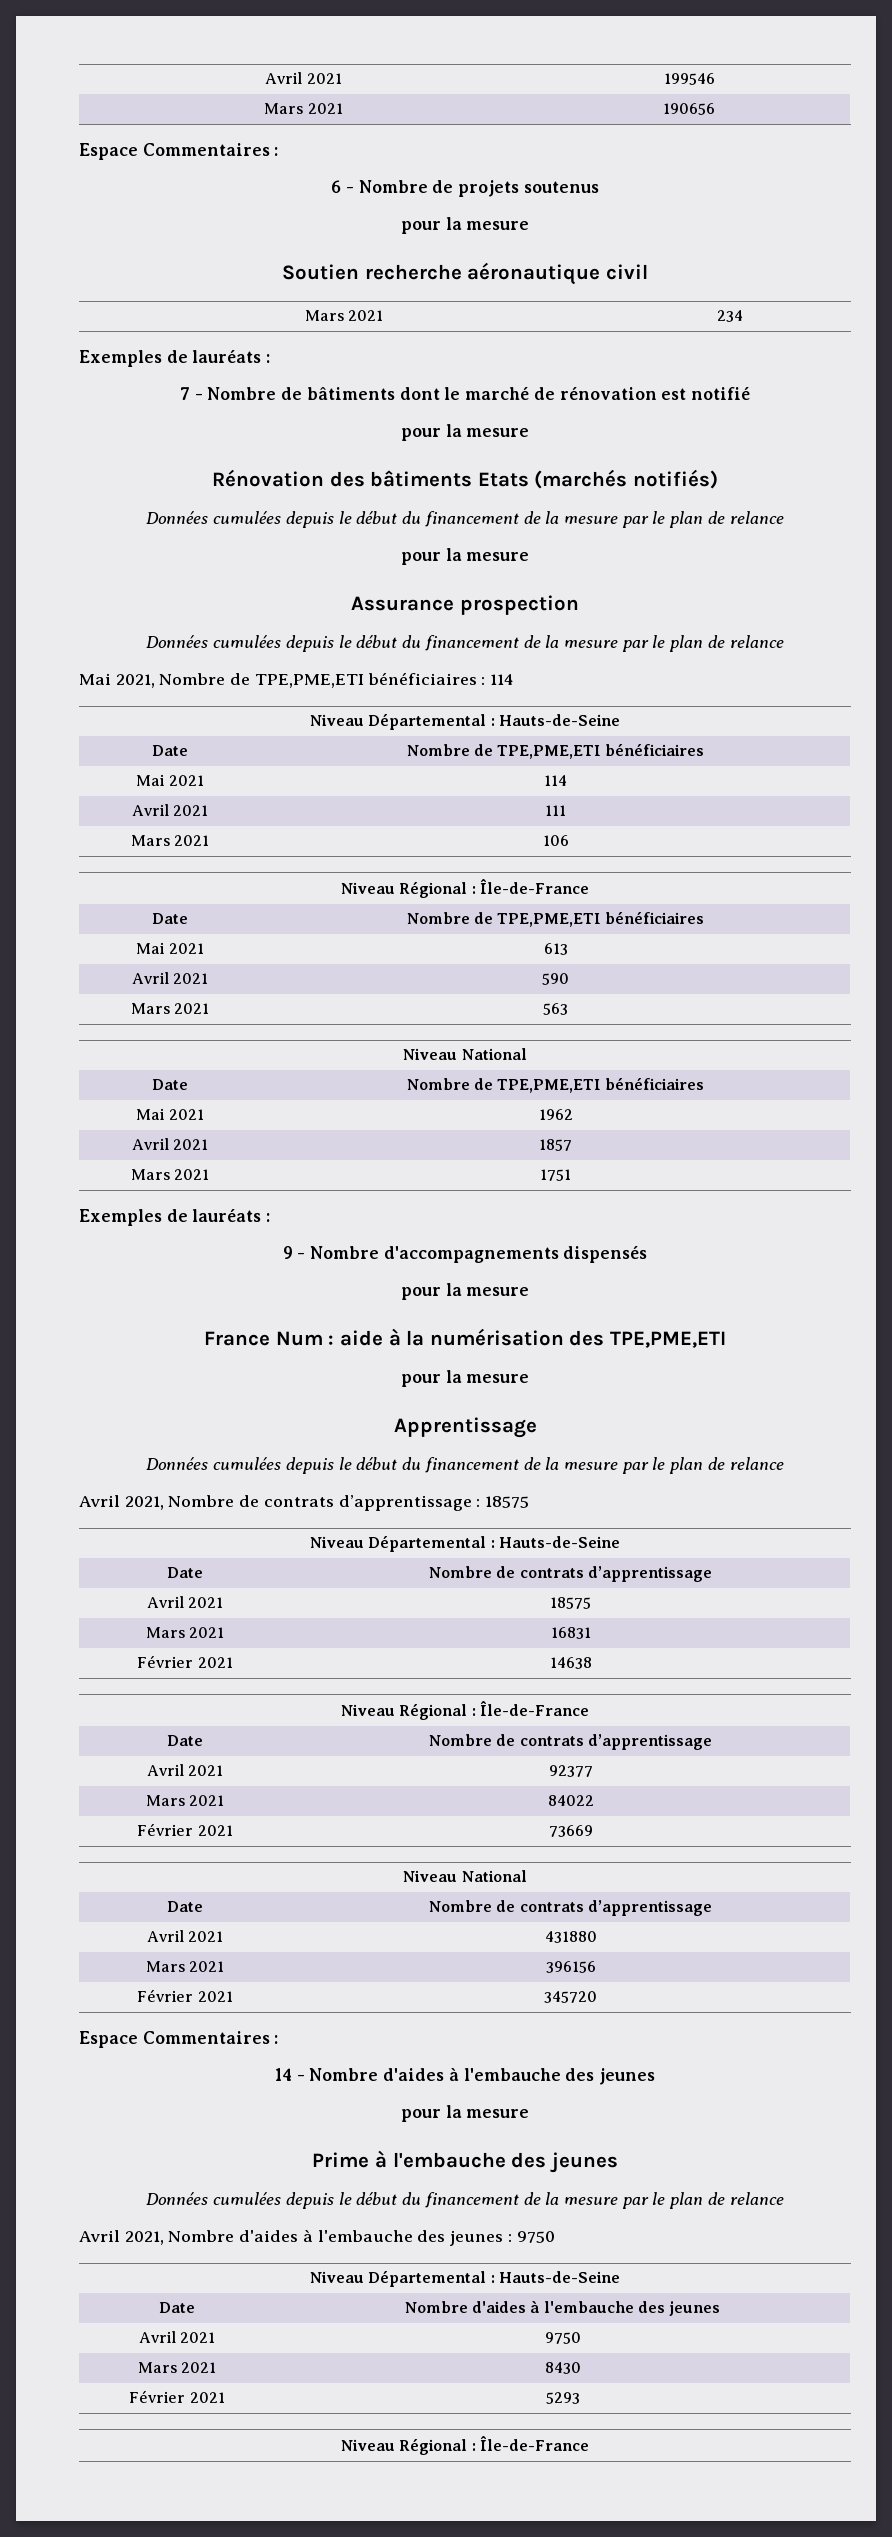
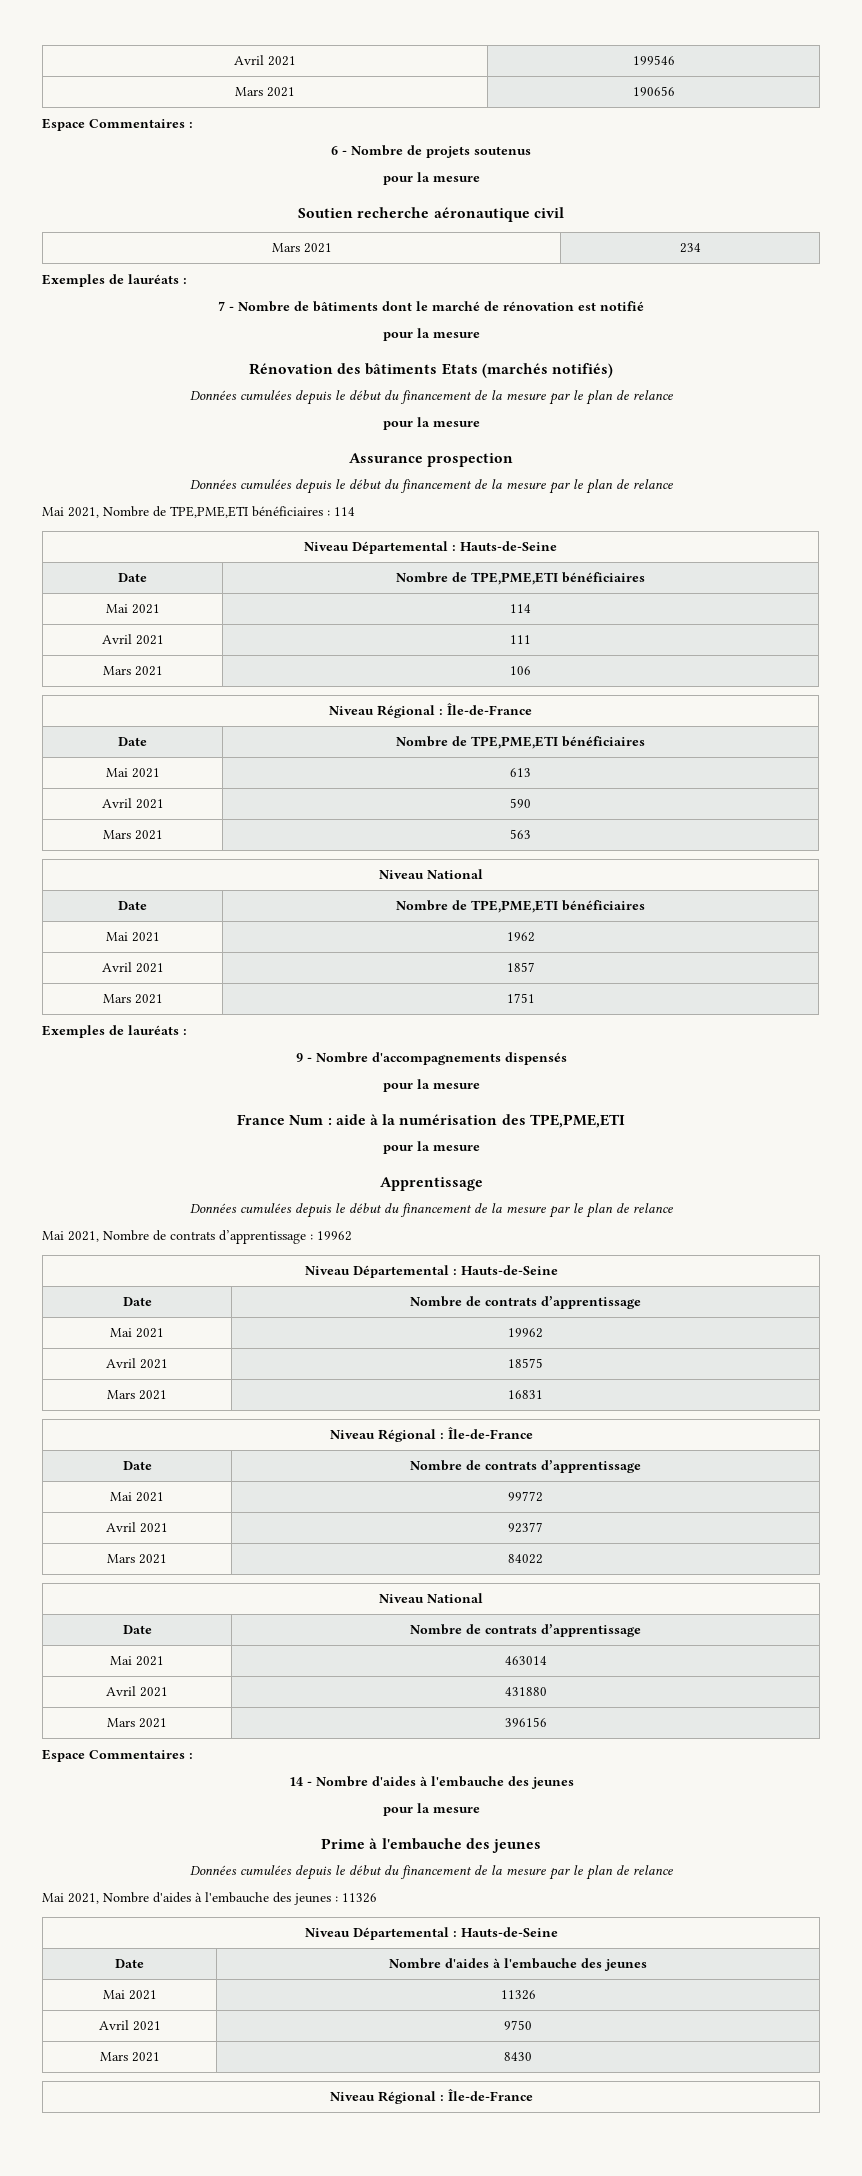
- Avril 2021, Nombre de contrats d’apprentissage : 18575
+ Mai 2021, Nombre de contrats d’apprentissage : 19962
+ Mai 2021 | 19962
- Février 2021 | 14638
+ Mai 2021 | 99772
- Février 2021 | 73669
+ Mai 2021 | 463014
- Février 2021 | 345720
- Avril 2021, Nombre d'aides à l'embauche des jeunes : 9750
+ Mai 2021, Nombre d'aides à l'embauche des jeunes : 11326
+ Mai 2021 | 11326
- Février 2021 | 5293

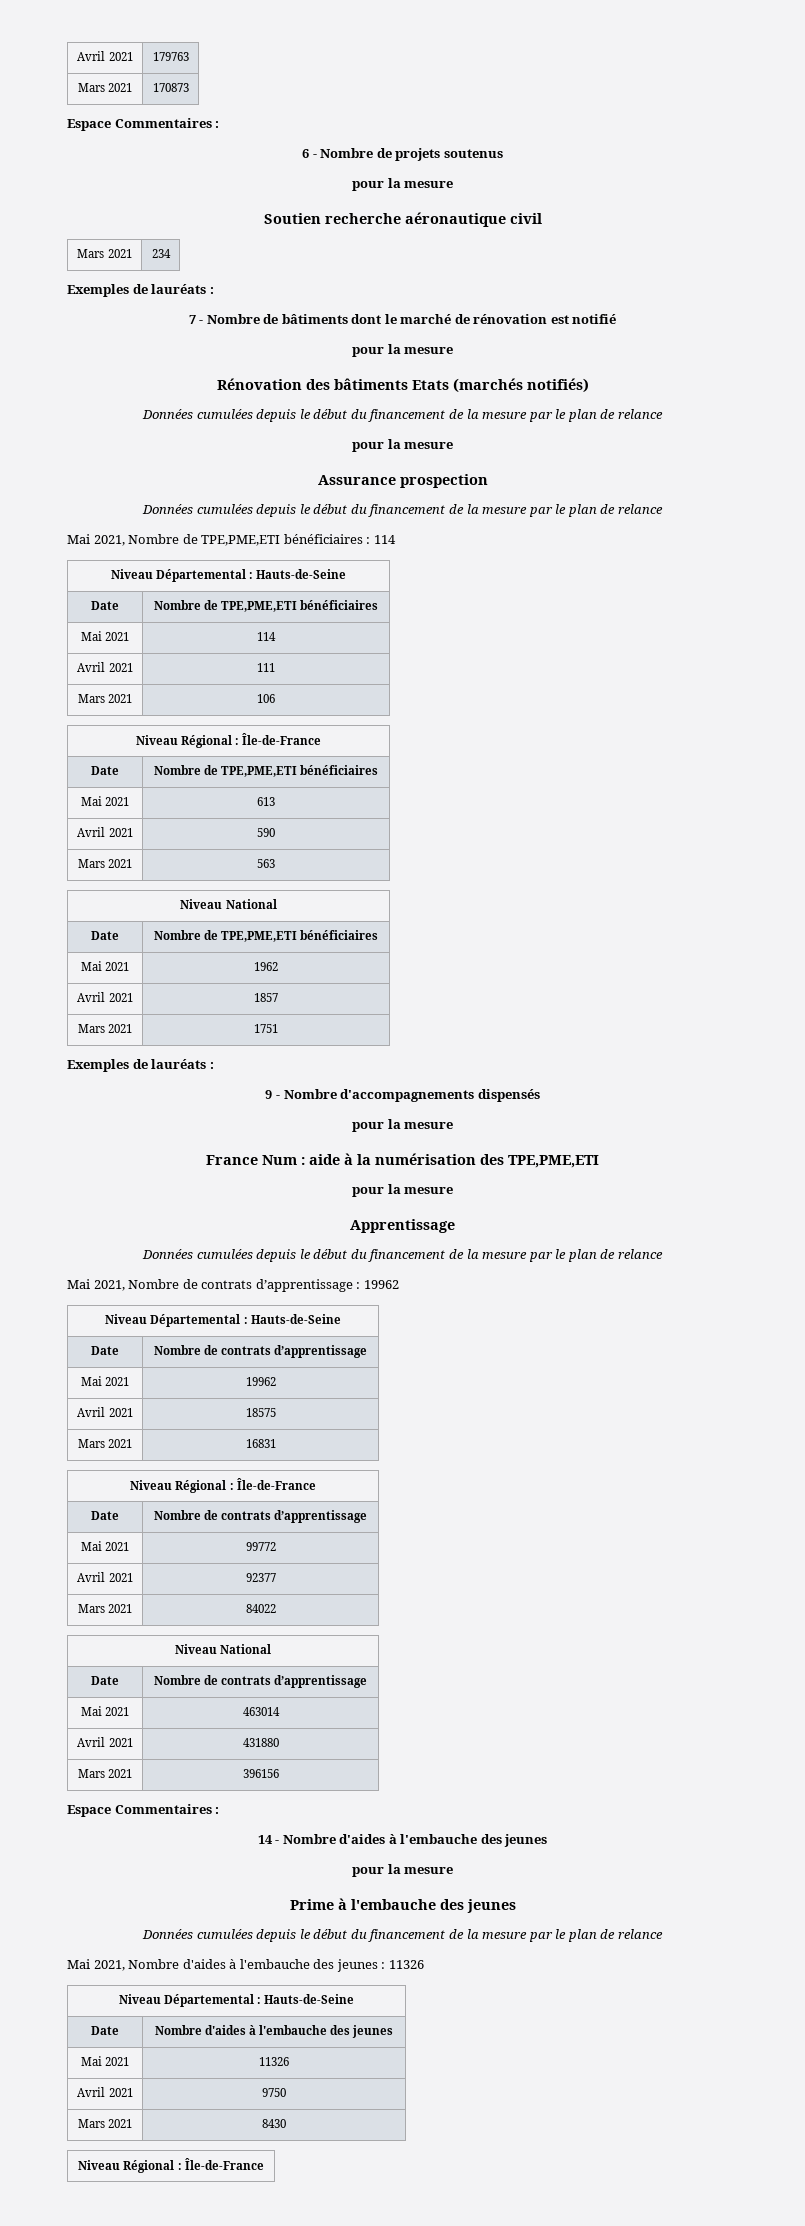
- Avril 2021 | 199546
- Mars 2021 | 190656
+ Avril 2021 | 179763
+ Mars 2021 | 170873

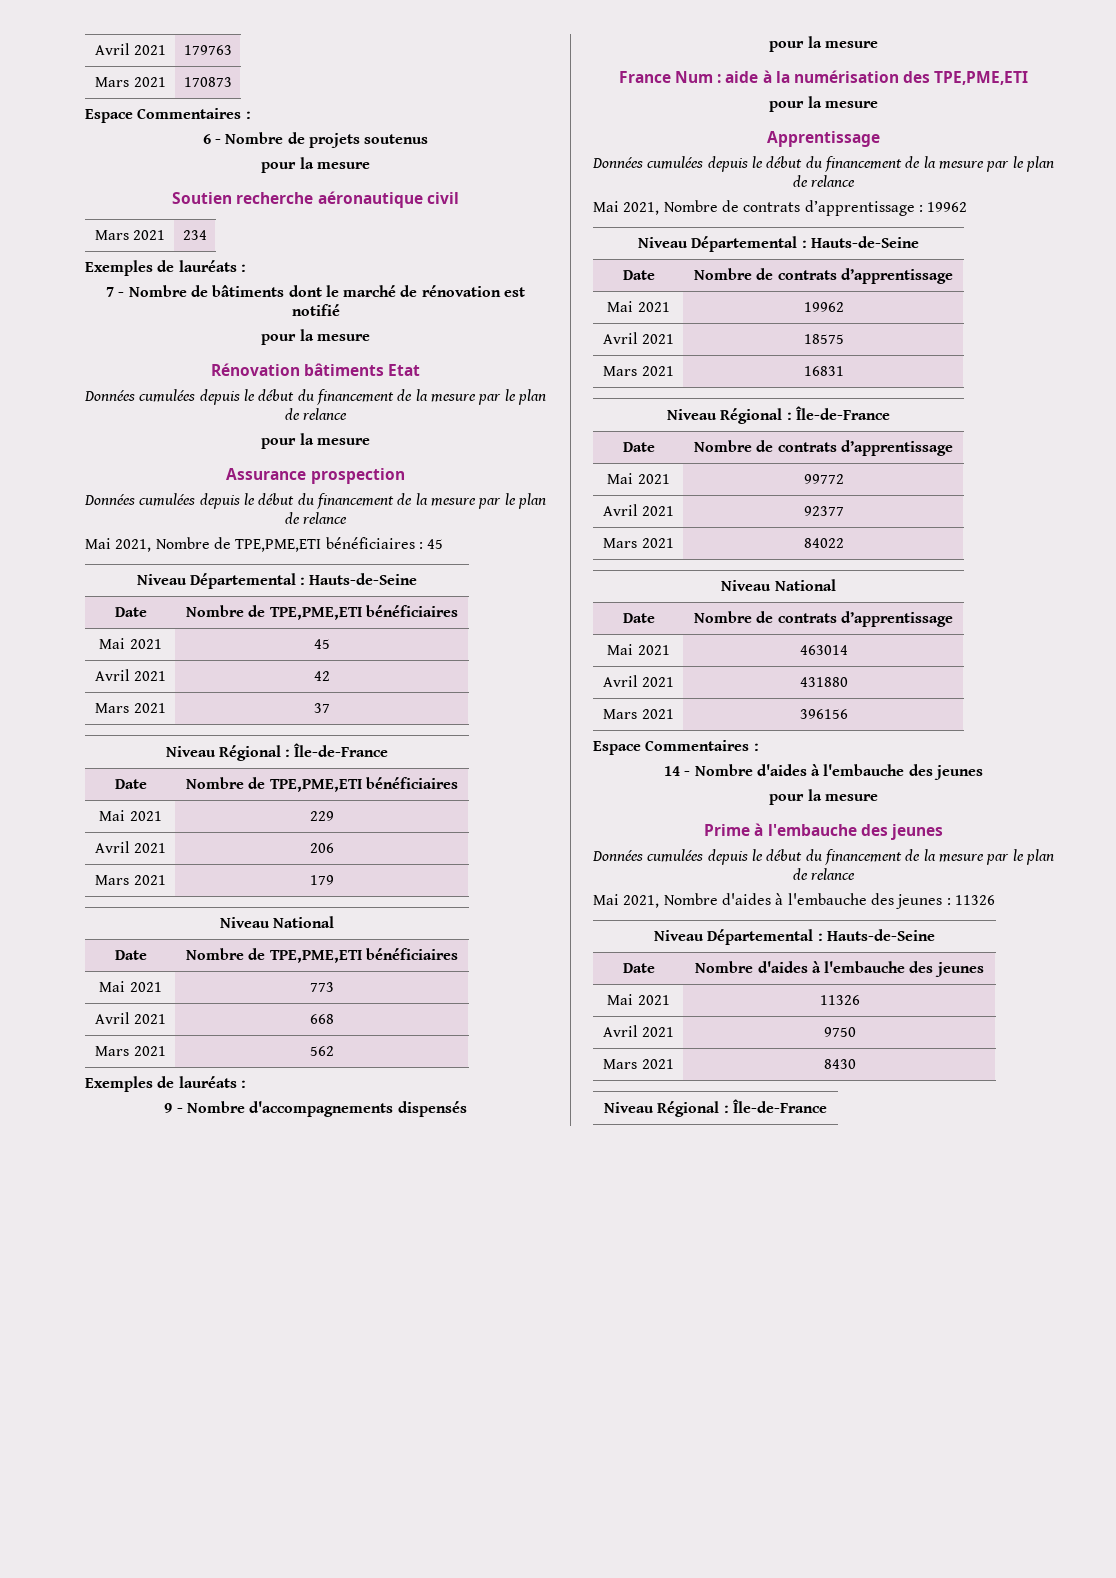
- Rénovation des bâtiments Etats (marchés notifiés)
+ Rénovation bâtiments Etat
- Mai 2021, Nombre de TPE,PME,ETI bénéficiaires : 114
+ Mai 2021, Nombre de TPE,PME,ETI bénéficiaires : 45
- Mai 2021 | 114
- Avril 2021 | 111
- Mars 2021 | 106
+ Mai 2021 | 45
+ Avril 2021 | 42
+ Mars 2021 | 37
- Mai 2021 | 613
- Avril 2021 | 590
- Mars 2021 | 563
+ Mai 2021 | 229
+ Avril 2021 | 206
+ Mars 2021 | 179
- Mai 2021 | 1962
- Avril 2021 | 1857
- Mars 2021 | 1751
+ Mai 2021 | 773
+ Avril 2021 | 668
+ Mars 2021 | 562

